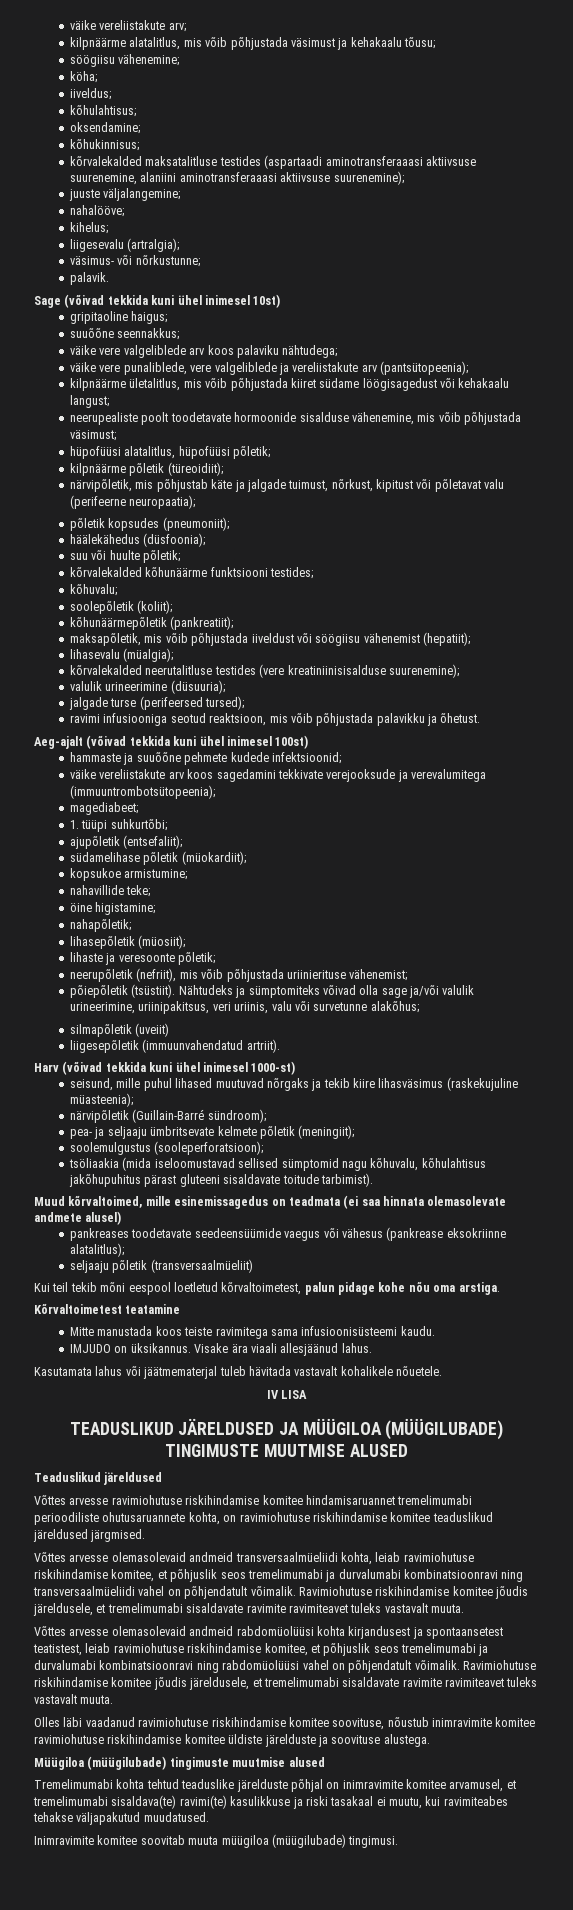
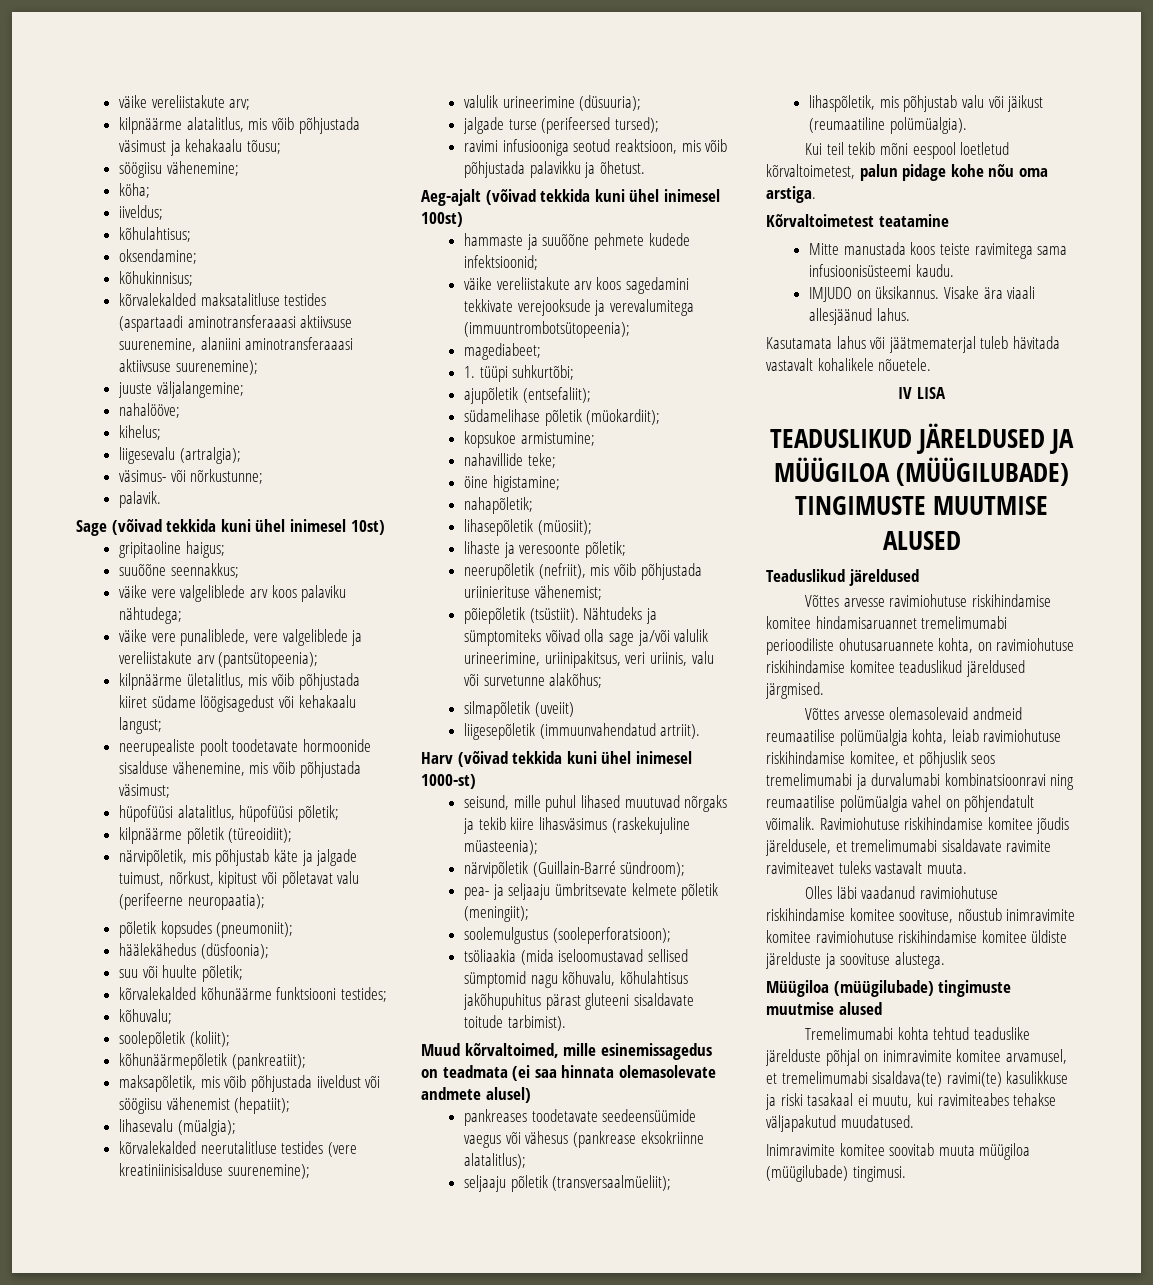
- seljaaju põletik (transversaalmüeliit)
+ seljaaju põletik (transversaalmüeliit);
+ lihaspõletik, mis põhjustab valu või jäikust (reumaatiline polümüalgia).
- Võttes arvesse olemasolevaid andmeid transversaalmüeliidi kohta, leiab ravimiohutuse riskihindamise komitee, et põhjuslik seos tremelimumabi ja durvalumabi kombinatsioonravi ning transversaalmüeliidi vahel on põhjendatult võimalik. Ravimiohutuse riskihindamise komitee jõudis järeldusele, et tremelimumabi sisaldavate ravimite ravimiteavet tuleks vastavalt muuta.
- Võttes arvesse olemasolevaid andmeid rabdomüolüüsi kohta kirjandusest ja spontaansetest teatistest, leiab ravimiohutuse riskihindamise komitee, et põhjuslik seos tremelimumabi ja durvalumabi kombinatsioonravi ning rabdomüolüüsi vahel on põhjendatult võimalik.
+ Võttes arvesse olemasolevaid andmeid reumaatilise polümüalgia kohta, leiab ravimiohutuse riskihindamise komitee, et põhjuslik seos tremelimumabi ja durvalumabi kombinatsioonravi ning reumaatilise polümüalgia vahel on põhjendatult võimalik.

